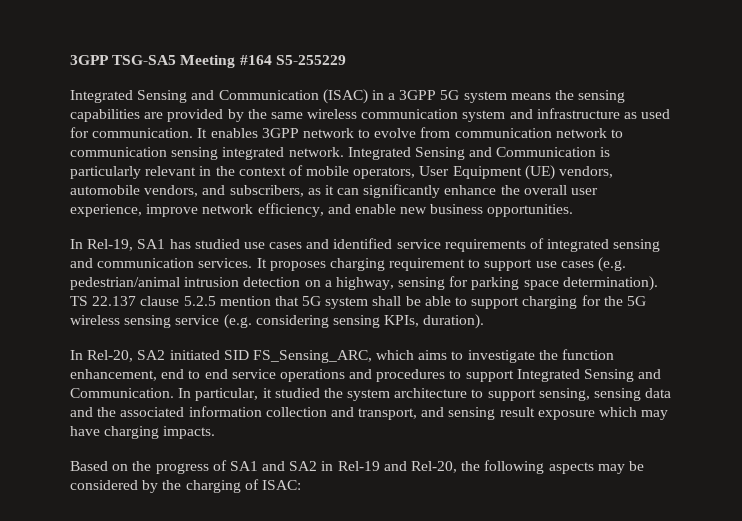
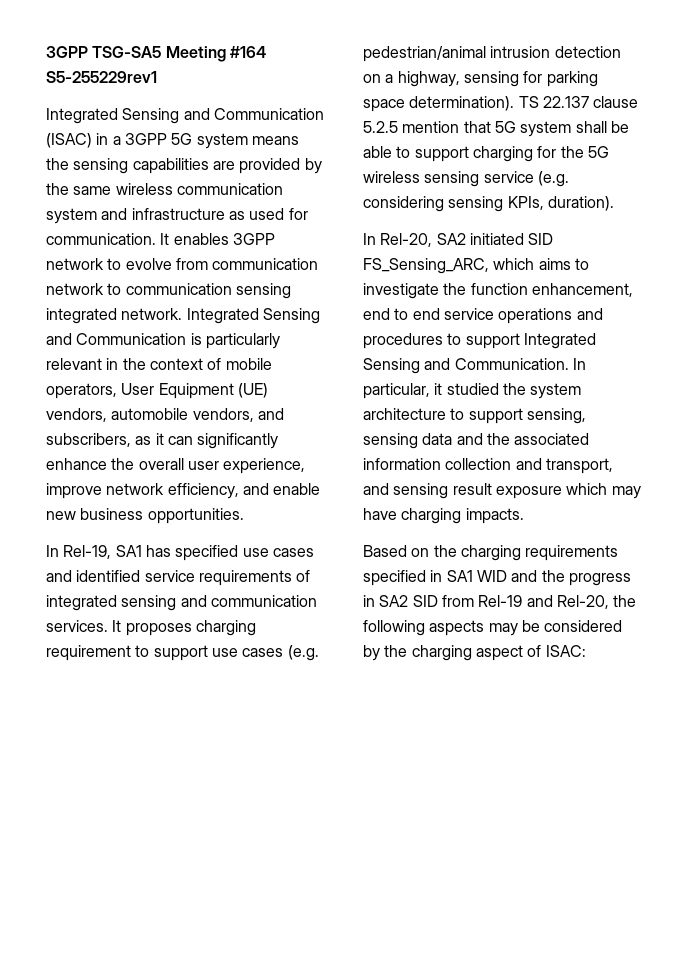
- 3GPP TSG-SA5 Meeting #164 S5-255229
+ 3GPP TSG-SA5 Meeting #164 S5-255229rev1
- In Rel-19, SA1 has studied use cases and identified service requirements of integrated sensing and communication services.
+ In Rel-19, SA1 has specified use cases and identified service requirements of integrated sensing and communication services.
- Based on the progress of SA1 and SA2 in Rel-19 and Rel-20, the following aspects may be considered by the charging of ISAC:
+ Based on the charging requirements specified in SA1 WID and the progress in SA2 SID from Rel-19 and Rel-20, the following aspects may be considered by the charging aspect of ISAC:

